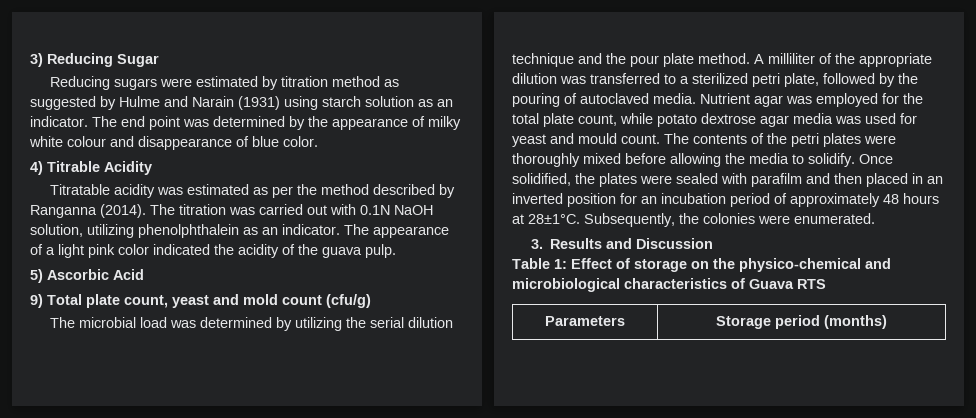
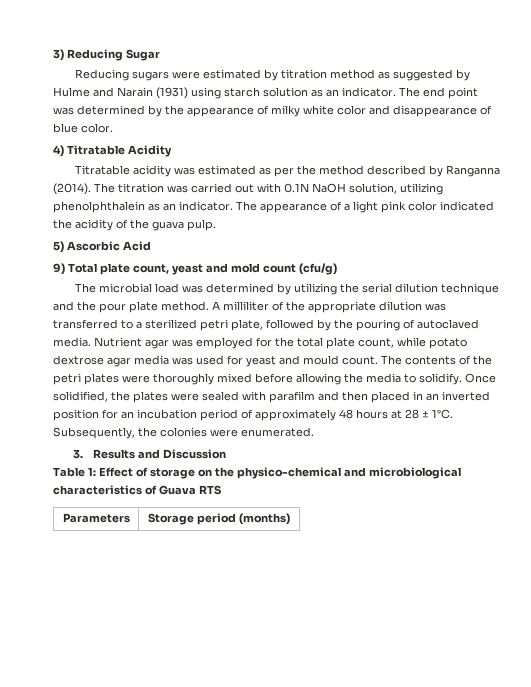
- The end point was determined by the appearance of milky white colour and disappearance of blue color.
+ The end point was determined by the appearance of milky white color and disappearance of blue color.
- 4) Titrable Acidity
+ 4) Titratable Acidity
- Once solidified, the plates were sealed with parafilm and then placed in an inverted position for an incubation period of approximately 48 hours at 28±1°C.
+ Once solidified, the plates were sealed with parafilm and then placed in an inverted position for an incubation period of approximately 48 hours at 28 ± 1°C.

